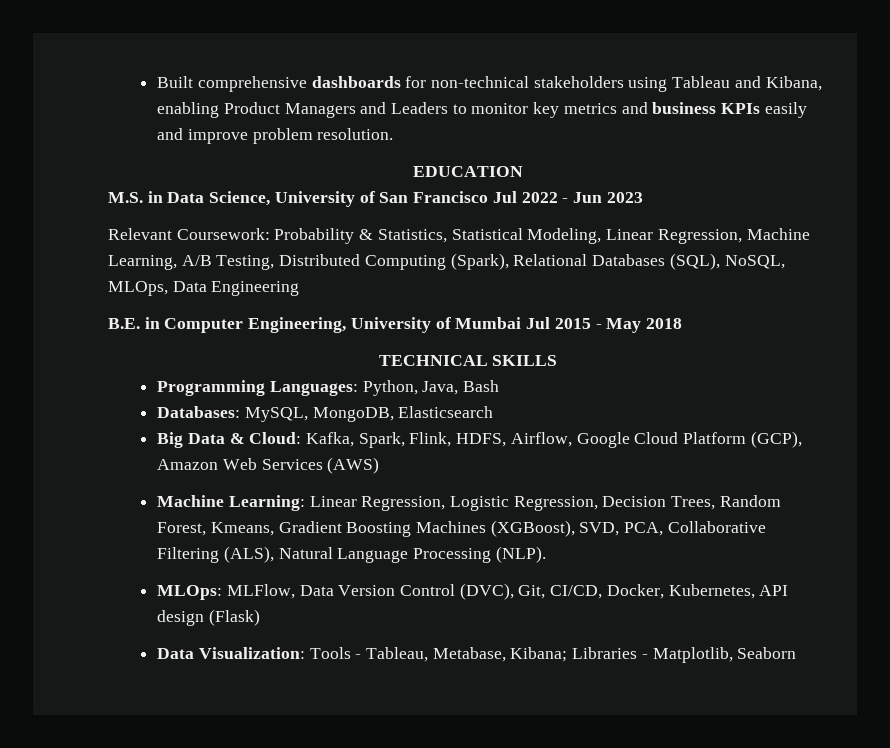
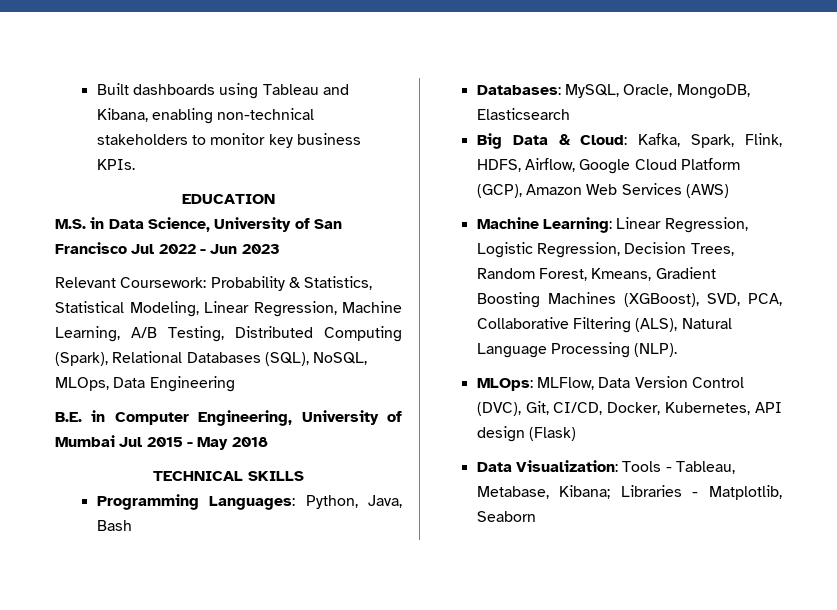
- Built comprehensive dashboards for non-technical stakeholders using Tableau and Kibana, enabling Product Managers and Leaders to monitor key metrics and business KPIs easily and improve problem resolution.
+ Built dashboards using Tableau and Kibana, enabling non-technical stakeholders to monitor key business KPIs.
- Databases: MySQL, MongoDB, Elasticsearch
+ Databases: MySQL, Oracle, MongoDB, Elasticsearch

